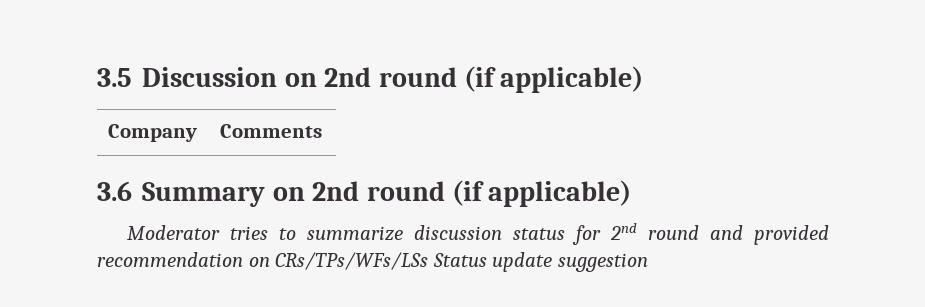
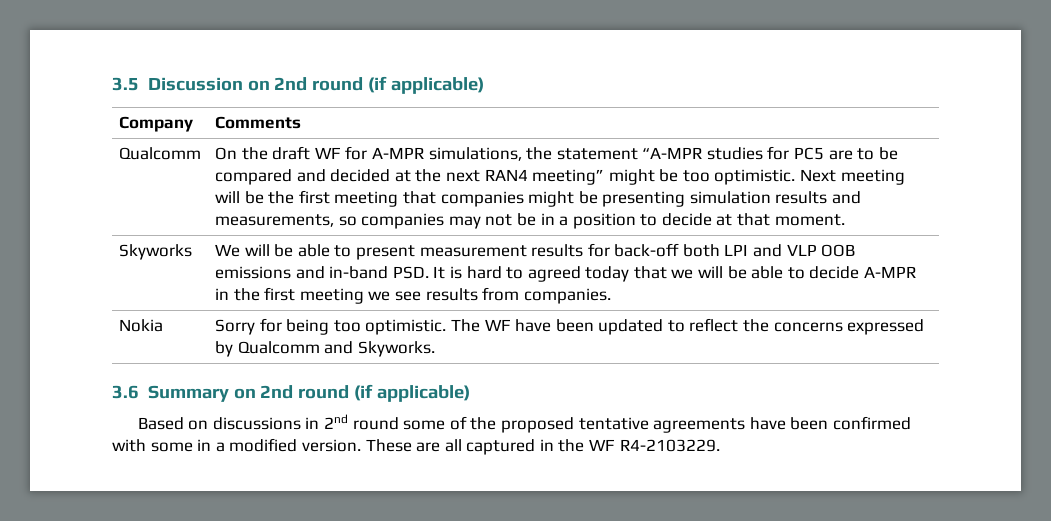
+ Qualcomm | On the draft WF for A-MPR simulations, the statement “A-MPR studies for PC5 are to be compared and decided at the next RAN4 meeting” might be too optimistic. Next meeting will be the first meeting that companies might be presenting simulation results and measurements, so companies may not be in a position to decide at that moment.
+ Skyworks | We will be able to present measurement results for back-off both LPI and VLP OOB emissions and in-band PSD. It is hard to agreed today that we will be able to decide A-MPR in the first meeting we see results from companies.
+ Nokia | Sorry for being too optimistic. The WF have been updated to reflect the concerns expressed by Qualcomm and Skyworks.
- Moderator tries to summarize discussion status for 2nd round and provided recommendation on CRs/TPs/WFs/LSs Status update suggestion
+ Based on discussions in 2nd round some of the proposed tentative agreements have been confirmed with some in a modified version. These are all captured in the WF R4-2103229.

